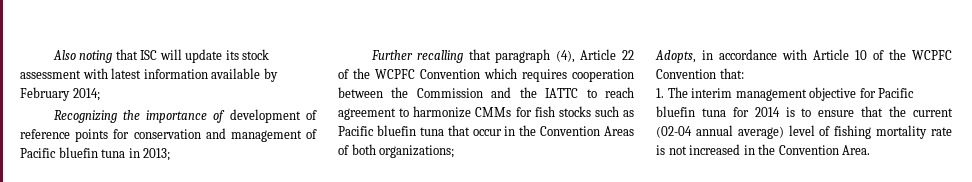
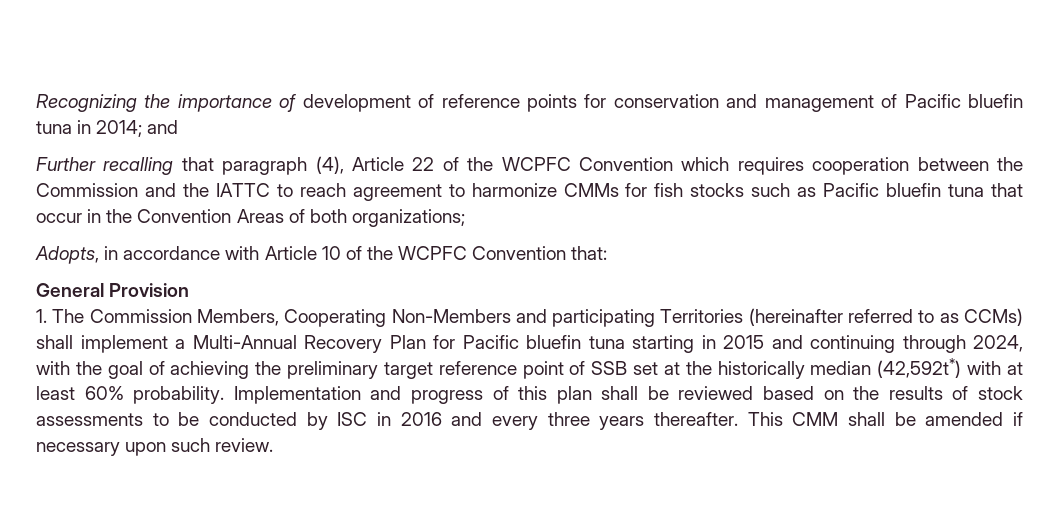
- Also noting that ISC will update its stock assessment with latest information available by February 2014;
- Recognizing the importance of development of reference points for conservation and management of Pacific bluefin tuna in 2013;
+ Recognizing the importance of development of reference points for conservation and management of Pacific bluefin tuna in 2014; and
+ General Provision
- 1. The interim management objective for Pacific bluefin tuna for 2014 is to ensure that the current (02-04 annual average) level of fishing mortality rate is not increased in the Convention Area.
+ 1. The Commission Members, Cooperating Non-Members and participating Territories (hereinafter referred to as CCMs) shall implement a Multi-Annual Recovery Plan for Pacific bluefin tuna starting in 2015 and continuing through 2024, with the goal of achieving the preliminary target reference point of SSB set at the historically median (42,592t*) with at least 60% probability. Implementation and progress of this plan shall be reviewed based on the results of stock assessments to be conducted by ISC in 2016 and every three years thereafter. This CMM shall be amended if necessary upon such review.

